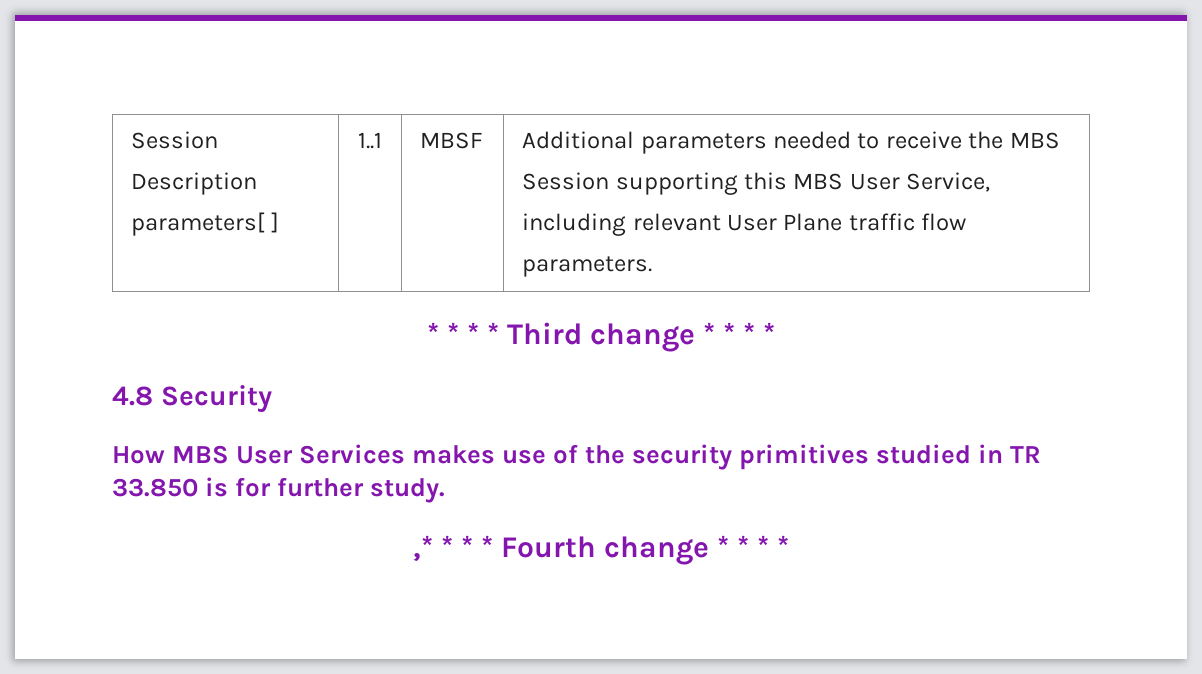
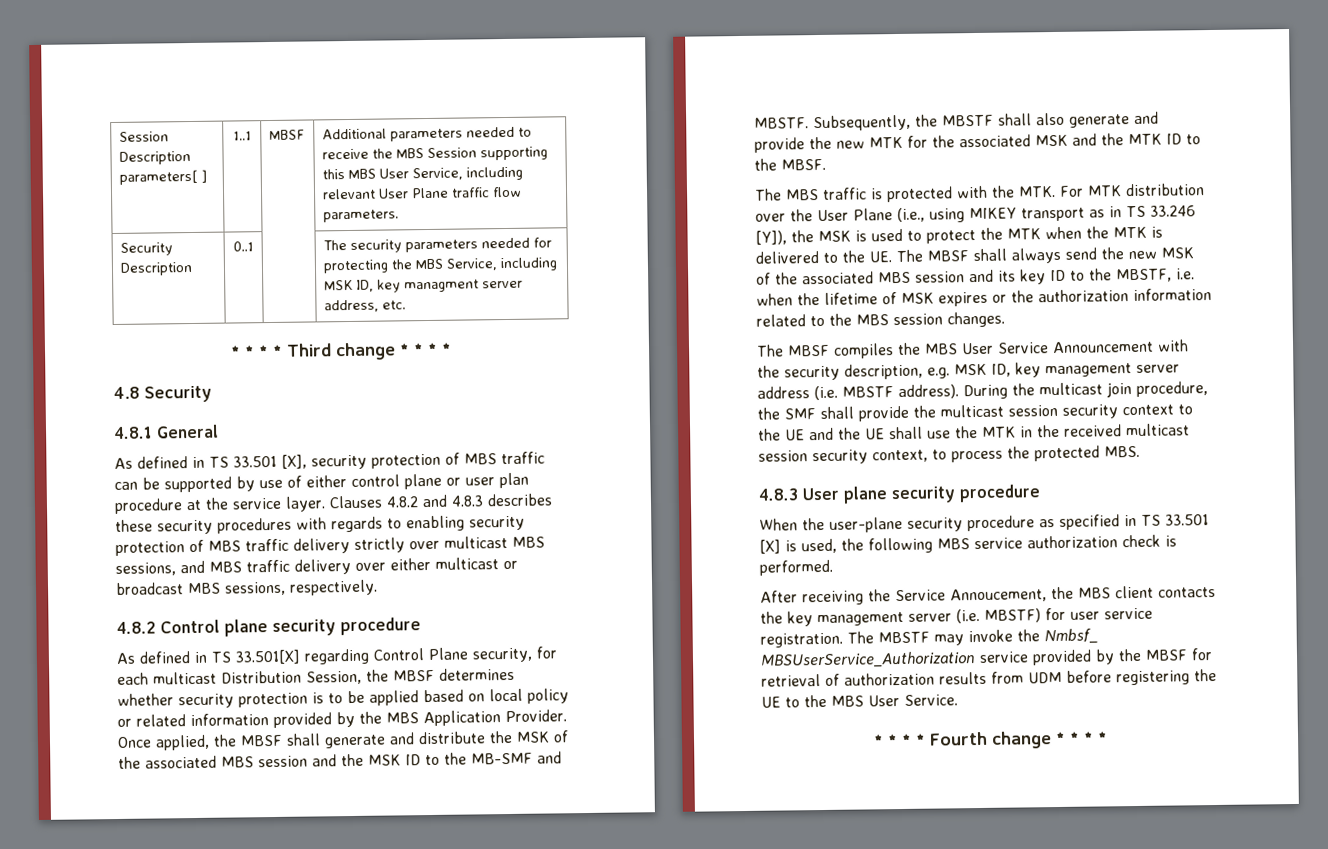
+ Security Description | 0..1 | | The security parameters needed for protecting the MBS Service, including MSK ID, key managment server address, etc.
- How MBS User Services makes use of the security primitives studied in TR 33.850 is for further study.
- ,* * * * Fourth change * * * *
+ 4.8.1 General
+ As defined in TS 33.501 [X], security protection of MBS traffic can be supported by use of either control plane or user plan procedure at the service layer. Clauses 4.8.2 and 4.8.3 describes these security procedures with regards to enabling security protection of MBS traffic delivery strictly over multicast MBS sessions, and MBS traffic delivery over either multicast or broadcast MBS sessions, respectively.
+ 4.8.2 Control plane security procedure
+ As defined in TS 33.501[X] regarding Control Plane security, for each multicast Distribution Session, the MBSF determines whether security protection is to be applied based on local policy or related information provided by the MBS Application Provider. Once applied, the MBSF shall generate and distribute the MSK of the associated MBS session and the MSK ID to the MB-SMF and MBSTF. Subsequently, the MBSTF shall also generate and provide the new MTK for the associated MSK and the MTK ID to the MBSF.
+ The MBS traffic is protected with the MTK. For MTK distribution over the User Plane (i.e., using MIKEY transport as in TS 33.246 [Y]), the MSK is used to protect the MTK when the MTK is delivered to the UE. The MBSF shall always send the new MSK of the associated MBS session and its key ID to the MBSTF, i.e. when the lifetime of MSK expires or the authorization information related to the MBS session changes.
+ The MBSF compiles the MBS User Service Announcement with the security description, e.g. MSK ID, key management server address (i.e. MBSTF address). During the multicast join procedure, the SMF shall provide the multicast session security context to the UE and the UE shall use the MTK in the received multicast session security context, to process the protected MBS.
+ 4.8.3 User plane security procedure
+ When the user-plane security procedure as specified in TS 33.501 [X] is used, the following MBS service authorization check is performed.
+ After receiving the Service Annoucement, the MBS client contacts the key management server (i.e. MBSTF) for user service registration. The MBSTF may invoke the Nmbsf_ MBSUserService_Authorization service provided by the MBSF for retrieval of authorization results from UDM before registering the UE to the MBS User Service.
+ * * * * Fourth change * * * *

